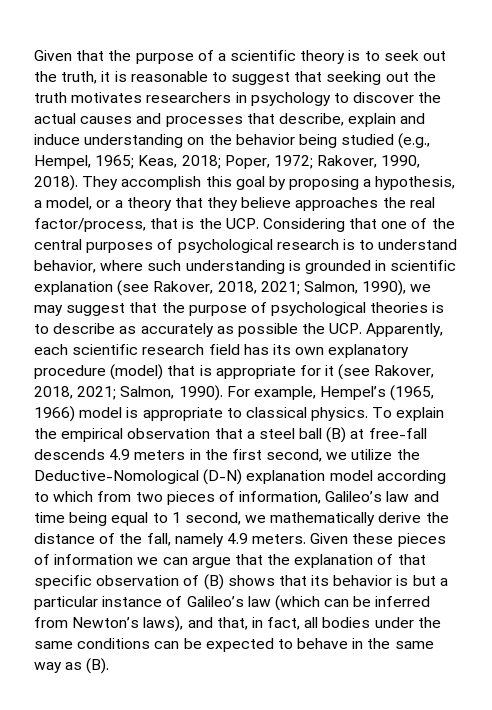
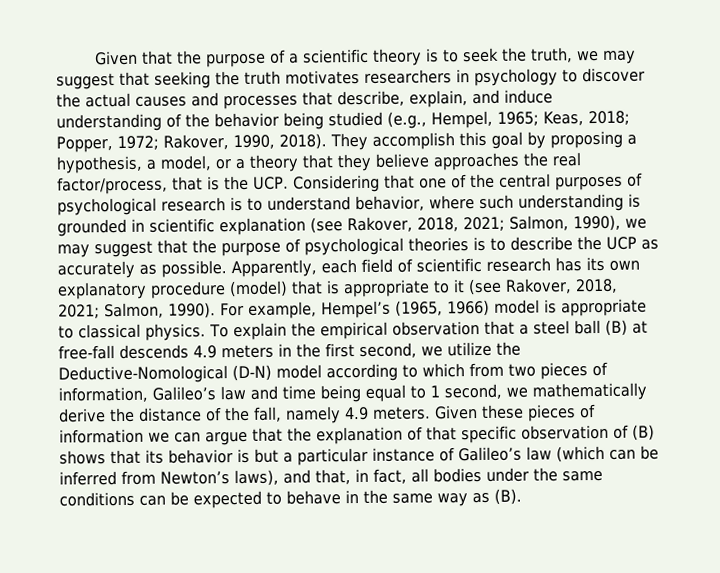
- Given that the purpose of a scientific theory is to seek out the truth, it is reasonable to suggest that seeking out the truth motivates researchers in psychology to discover the actual causes and processes that describe, explain and induce understanding on the behavior being studied (e.g., Hempel, 1965; Keas, 2018; Poper, 1972; Rakover, 1990, 2018).
+ Given that the purpose of a scientific theory is to seek the truth, we may suggest that seeking the truth motivates researchers in psychology to discover the actual causes and processes that describe, explain, and induce understanding of the behavior being studied (e.g., Hempel, 1965; Keas, 2018; Popper, 1972; Rakover, 1990, 2018).
- Salmon, 1990), we may suggest that the purpose of psychological theories is to describe as accurately as possible the UCP. Apparently, each scientific research field has its own explanatory procedure (model) that is appropriate for it (see Rakover, 2018, 2021;
+ Salmon, 1990), we may suggest that the purpose of psychological theories is to describe the UCP as accurately as possible. Apparently, each field of scientific research has its own explanatory procedure (model) that is appropriate to it (see Rakover, 2018, 2021;
- To explain the empirical observation that a steel ball (B) at free-fall descends 4.9 meters in the first second, we utilize the Deductive-Nomological (D-N) explanation model according to which from two pieces of information, Galileo’s law and time being equal to 1 second, we mathematically derive the distance of the fall, namely 4.9 meters.
+ To explain the empirical observation that a steel ball (B) at free-fall descends 4.9 meters in the first second, we utilize the Deductive-Nomological (D-N) model according to which from two pieces of information, Galileo’s law and time being equal to 1 second, we mathematically derive the distance of the fall, namely 4.9 meters.

